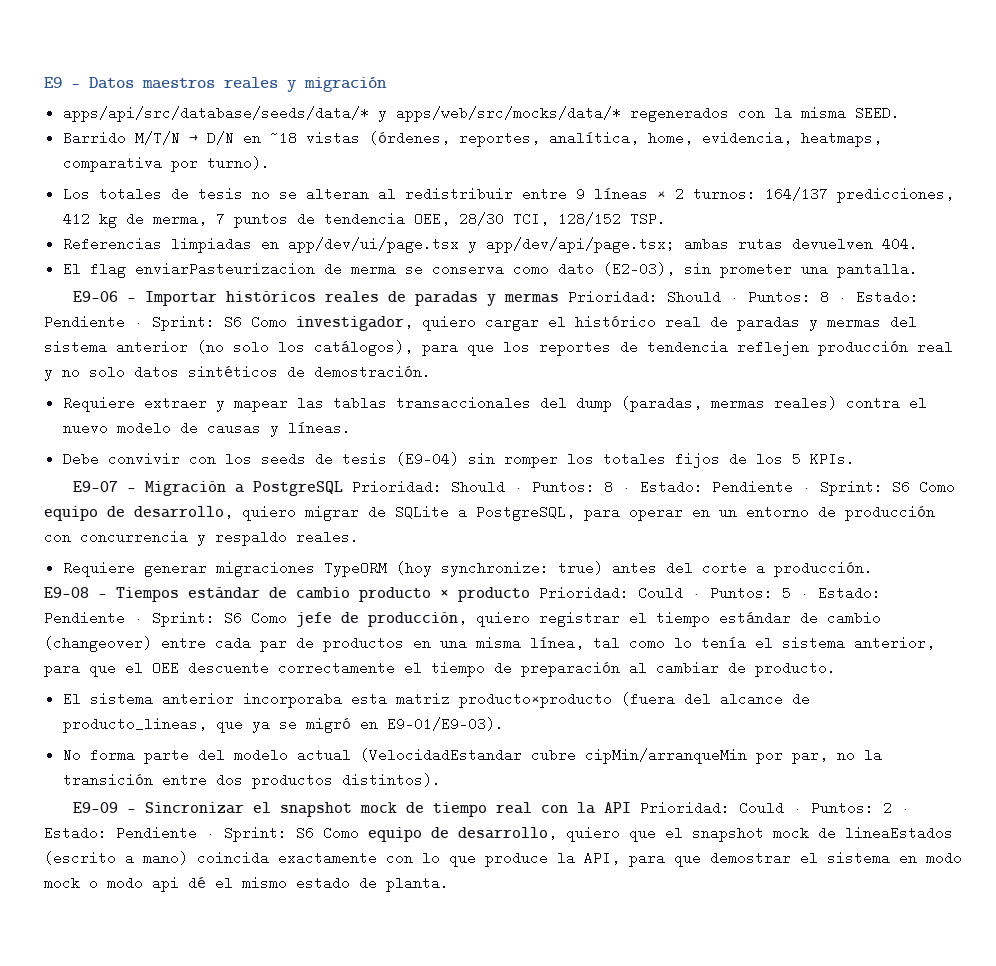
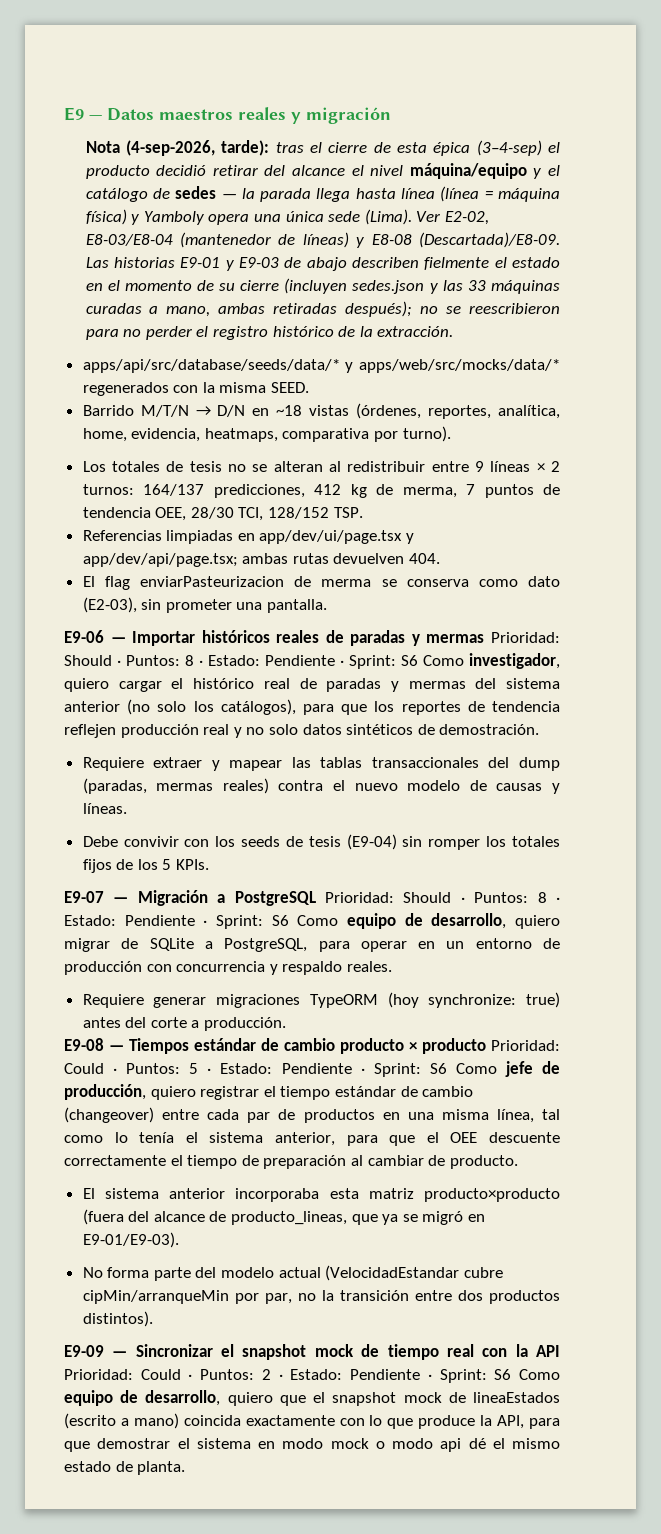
+ Nota (4-sep-2026, tarde): tras el cierre de esta épica (3–4-sep) el producto decidió retirar del alcance el nivel máquina/equipo y el catálogo de sedes — la parada llega hasta línea (línea = máquina física) y Yamboly opera una única sede (Lima). Ver E2-02, E8-03/E8-04 (mantenedor de líneas) y E8-08 (Descartada)/E8-09. Las historias E9-01 y E9-03 de abajo describen fielmente el estado en el momento de su cierre (incluyen sedes.json y las 33 máquinas curadas a mano, ambas retiradas después); no se reescribieron para no perder el registro histórico de la extracción.

